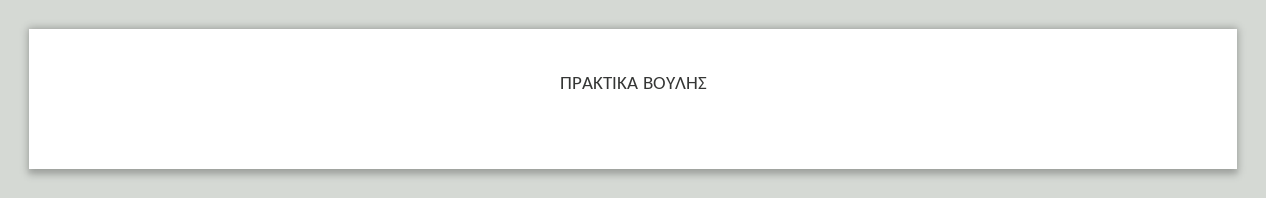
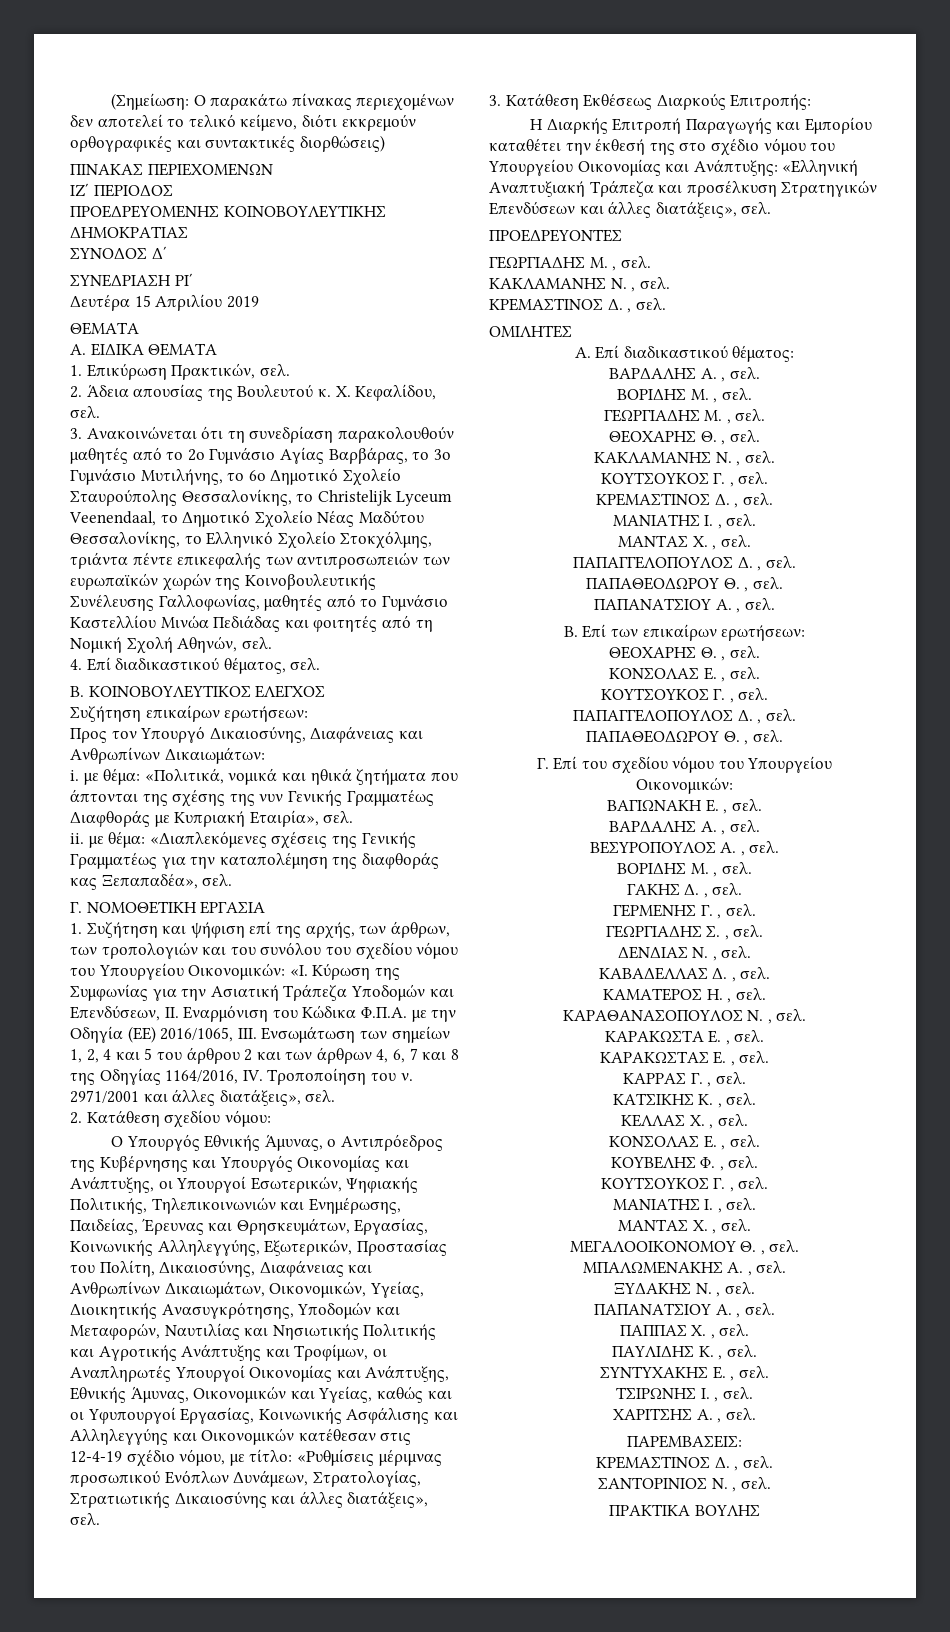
+ (Σημείωση: Ο παρακάτω πίνακας περιεχομένων δεν αποτελεί το τελικό κείμενο, διότι εκκρεμούν ορθογραφικές και συντακτικές διορθώσεις)
+ ΠΙΝΑΚΑΣ ΠΕΡΙΕΧΟΜΕΝΩΝ
+ ΙΖ΄ ΠΕΡΙΟΔΟΣ
+ ΠΡΟΕΔΡΕΥΟΜΕΝΗΣ ΚΟΙΝΟΒΟΥΛΕΥΤΙΚΗΣ ΔΗΜΟΚΡΑΤΙΑΣ
+ ΣΥΝΟΔΟΣ Δ΄
+ ΣΥΝΕΔΡΙΑΣΗ ΡΙ΄
+ Δευτέρα 15 Απριλίου 2019
+ ΘΕΜΑΤΑ
+ Α. ΕΙΔΙΚΑ ΘΕΜΑΤΑ
+ 1. Επικύρωση Πρακτικών, σελ.
+ 2. Άδεια απουσίας της Βουλευτού κ. Χ. Κεφαλίδου, σελ.
+ 3. Ανακοινώνεται ότι τη συνεδρίαση παρακολουθούν μαθητές από το 2ο Γυμνάσιο Αγίας Βαρβάρας, το 3ο Γυμνάσιο Μυτιλήνης, το 6ο Δημοτικό Σχολείο Σταυρούπολης Θεσσαλονίκης, το Christelijk Lyceum Veenendaal, το Δημοτικό Σχολείο Νέας Μαδύτου Θεσσαλονίκης, το Ελληνικό Σχολείο Στοκχόλμης, τριάντα πέντε επικεφαλής των αντιπροσωπειών των ευρωπαϊκών χωρών της Κοινοβουλευτικής Συνέλευσης Γαλλοφωνίας, μαθητές από το Γυμνάσιο Καστελλίου Μινώα Πεδιάδας και φοιτητές από τη Νομική Σχολή Αθηνών, σελ.
+ 4. Επί διαδικαστικού θέματος, σελ.
+ Β. ΚΟΙΝΟΒΟΥΛΕΥΤΙΚΟΣ ΕΛΕΓΧΟΣ
+ Συζήτηση επικαίρων ερωτήσεων:
+ Προς τον Υπουργό Δικαιοσύνης, Διαφάνειας και Ανθρωπίνων Δικαιωμάτων:
+ i. με θέμα: «Πολιτικά, νομικά και ηθικά ζητήματα που άπτονται της σχέσης της νυν Γενικής Γραμματέως Διαφθοράς με Κυπριακή Εταιρία», σελ.
+ ii. με θέμα: «Διαπλεκόμενες σχέσεις της Γενικής Γραμματέως για την καταπολέμηση της διαφθοράς κας Ξεπαπαδέα», σελ.
+ Γ. ΝΟΜΟΘΕΤΙΚΗ ΕΡΓΑΣΙΑ
+ 1. Συζήτηση και ψήφιση επί της αρχής, των άρθρων, των τροπολογιών και του συνόλου του σχεδίου νόμου του Υπουργείου Οικονομικών: «Ι. Κύρωση της Συμφωνίας για την Ασιατική Τράπεζα Υποδομών και Επενδύσεων, ΙΙ. Εναρμόνιση του Κώδικα Φ.Π.Α. με την Οδηγία (ΕΕ) 2016/1065, ΙΙΙ. Ενσωμάτωση των σημείων 1, 2, 4 και 5 του άρθρου 2 και των άρθρων 4, 6, 7 και 8 της Οδηγίας 1164/2016, IV. Τροποποίηση του ν. 2971/2001 και άλλες διατάξεις», σελ.
+ 2. Κατάθεση σχεδίου νόμου:
+ Ο Υπουργός Εθνικής Άμυνας, ο Αντιπρόεδρος της Κυβέρνησης και Υπουργός Οικονομίας και Ανάπτυξης, οι Υπουργοί Εσωτερικών, Ψηφιακής Πολιτικής, Τηλεπικοινωνιών και Ενημέρωσης, Παιδείας, Έρευνας και Θρησκευμάτων, Εργασίας, Κοινωνικής Αλληλεγγύης, Εξωτερικών, Προστασίας του Πολίτη, Δικαιοσύνης, Διαφάνειας και Ανθρωπίνων Δικαιωμάτων, Οικονομικών, Υγείας, Διοικητικής Ανασυγκρότησης, Υποδομών και Μεταφορών, Ναυτιλίας και Νησιωτικής Πολιτικής και Αγροτικής Ανάπτυξης και Τροφίμων, οι Αναπληρωτές Υπουργοί Οικονομίας και Ανάπτυξης, Εθνικής Άμυνας, Οικονομικών και Υγείας, καθώς και οι Υφυπουργοί Εργασίας, Κοινωνικής Ασφάλισης και Αλληλεγγύης και Οικονομικών κατέθεσαν στις 12-4-19 σχέδιο νόμου, με τίτλο: «Ρυθμίσεις μέριμνας προσωπικού Ενόπλων Δυνάμεων, Στρατολογίας, Στρατιωτικής Δικαιοσύνης και άλλες διατάξεις», σελ.
+ 3. Κατάθεση Εκθέσεως Διαρκούς Επιτροπής:
+ Η Διαρκής Επιτροπή Παραγωγής και Εμπορίου καταθέτει την έκθεσή της στο σχέδιο νόμου του Υπουργείου Οικονομίας και Ανάπτυξης: «Ελληνική Αναπτυξιακή Τράπεζα και προσέλκυση Στρατηγικών Επενδύσεων και άλλες διατάξεις», σελ.
+ ΠΡΟΕΔΡΕΥΟΝΤΕΣ
+ ΓΕΩΡΓΙΑΔΗΣ Μ. , σελ.
+ ΚΑΚΛΑΜΑΝΗΣ Ν. , σελ.
+ ΚΡΕΜΑΣΤΙΝΟΣ Δ. , σελ.
+ ΟΜΙΛΗΤΕΣ
+ Α. Επί διαδικαστικού θέματος:
+ ΒΑΡΔΑΛΗΣ Α. , σελ.
+ ΒΟΡΙΔΗΣ Μ. , σελ.
+ ΓΕΩΡΓΙΑΔΗΣ Μ. , σελ.
+ ΘΕΟΧΑΡΗΣ Θ. , σελ.
+ ΚΑΚΛΑΜΑΝΗΣ Ν. , σελ.
+ ΚΟΥΤΣΟΥΚΟΣ Γ. , σελ.
+ ΚΡΕΜΑΣΤΙΝΟΣ Δ. , σελ.
+ ΜΑΝΙΑΤΗΣ Ι. , σελ.
+ ΜΑΝΤΑΣ Χ. , σελ.
+ ΠΑΠΑΓΓΕΛΟΠΟΥΛΟΣ Δ. , σελ.
+ ΠΑΠΑΘΕΟΔΩΡΟΥ Θ. , σελ.
+ ΠΑΠΑΝΑΤΣΙΟΥ Α. , σελ.
+ Β. Επί των επικαίρων ερωτήσεων:
+ ΘΕΟΧΑΡΗΣ Θ. , σελ.
+ ΚΟΝΣΟΛΑΣ Ε. , σελ.
+ ΚΟΥΤΣΟΥΚΟΣ Γ. , σελ.
+ ΠΑΠΑΓΓΕΛΟΠΟΥΛΟΣ Δ. , σελ.
+ ΠΑΠΑΘΕΟΔΩΡΟΥ Θ. , σελ.
+ Γ. Επί του σχεδίου νόμου του Υπουργείου Οικονομικών:
+ ΒΑΓΙΩΝΑΚΗ Ε. , σελ.
+ ΒΑΡΔΑΛΗΣ Α. , σελ.
+ ΒΕΣΥΡΟΠΟΥΛΟΣ Α. , σελ.
+ ΒΟΡΙΔΗΣ Μ. , σελ.
+ ΓΑΚΗΣ Δ. , σελ.
+ ΓΕΡΜΕΝΗΣ Γ. , σελ.
+ ΓΕΩΡΓΙΑΔΗΣ Σ. , σελ.
+ ΔΕΝΔΙΑΣ Ν. , σελ.
+ ΚΑΒΑΔΕΛΛΑΣ Δ. , σελ.
+ ΚΑΜΑΤΕΡΟΣ Η. , σελ.
+ ΚΑΡΑΘΑΝΑΣΟΠΟΥΛΟΣ Ν. , σελ.
+ ΚΑΡΑΚΩΣΤΑ Ε. , σελ.
+ ΚΑΡΑΚΩΣΤΑΣ Ε. , σελ.
+ ΚΑΡΡΑΣ Γ. , σελ.
+ ΚΑΤΣΙΚΗΣ Κ. , σελ.
+ ΚΕΛΛΑΣ Χ. , σελ.
+ ΚΟΝΣΟΛΑΣ Ε. , σελ.
+ ΚΟΥΒΕΛΗΣ Φ. , σελ.
+ ΚΟΥΤΣΟΥΚΟΣ Γ. , σελ.
+ ΜΑΝΙΑΤΗΣ Ι. , σελ.
+ ΜΑΝΤΑΣ Χ. , σελ.
+ ΜΕΓΑΛΟΟΙΚΟΝΟΜΟΥ Θ. , σελ.
+ ΜΠΑΛΩΜΕΝΑΚΗΣ Α. , σελ.
+ ΞΥΔΑΚΗΣ Ν. , σελ.
+ ΠΑΠΑΝΑΤΣΙΟΥ Α. , σελ.
+ ΠΑΠΠΑΣ Χ. , σελ.
+ ΠΑΥΛΙΔΗΣ Κ. , σελ.
+ ΣΥΝΤΥΧΑΚΗΣ Ε. , σελ.
+ ΤΣΙΡΩΝΗΣ Ι. , σελ.
+ ΧΑΡΙΤΣΗΣ Α. , σελ.
+ ΠΑΡΕΜΒΑΣΕΙΣ:
+ ΚΡΕΜΑΣΤΙΝΟΣ Δ. , σελ.
+ ΣΑΝΤΟΡΙΝΙΟΣ Ν. , σελ.

